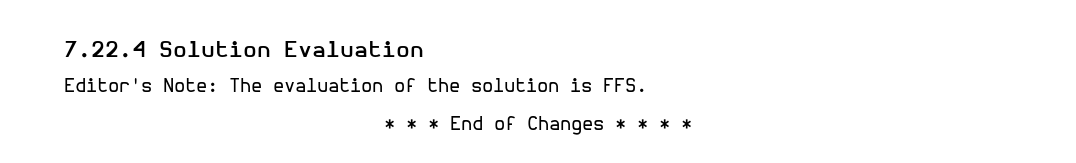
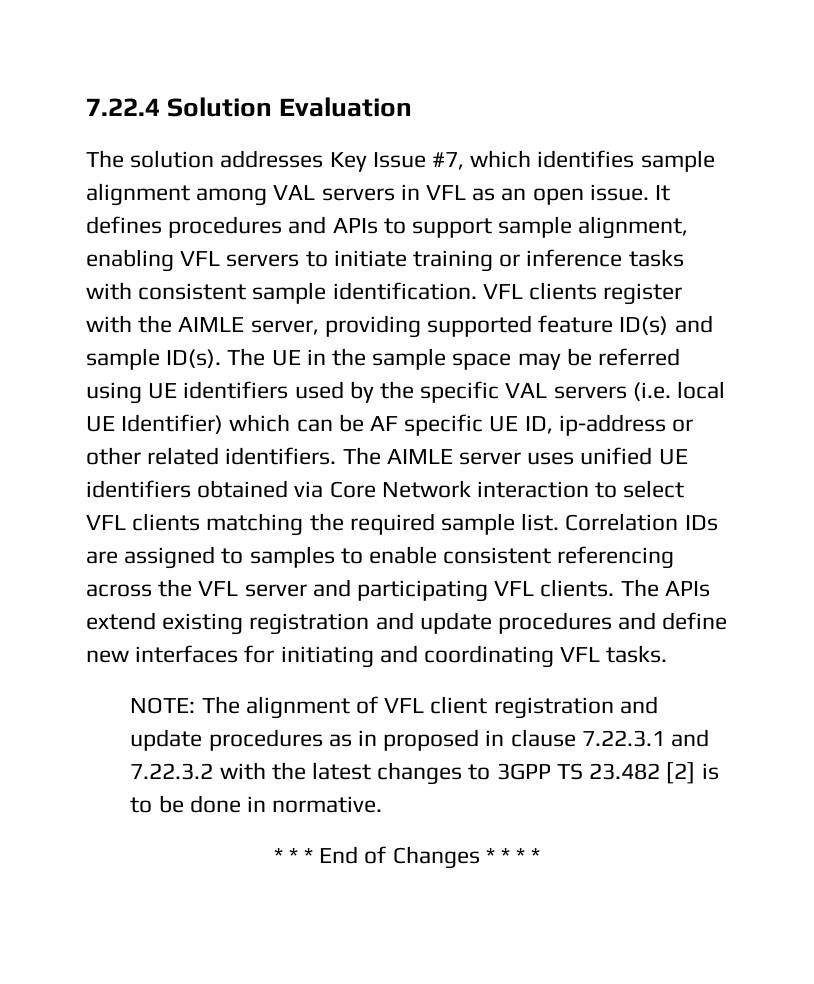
- Editor's Note: The evaluation of the solution is FFS.
+ The solution addresses Key Issue #7, which identifies sample alignment among VAL servers in VFL as an open issue. It defines procedures and APIs to support sample alignment, enabling VFL servers to initiate training or inference tasks with consistent sample identification. VFL clients register with the AIMLE server, providing supported feature ID(s) and sample ID(s). The UE in the sample space may be referred using UE identifiers used by the specific VAL servers (i.e. local UE Identifier) which can be AF specific UE ID, ip-address or other related identifiers. The AIMLE server uses unified UE identifiers obtained via Core Network interaction to select VFL clients matching the required sample list. Correlation IDs are assigned to samples to enable consistent referencing across the VFL server and participating VFL clients. The APIs extend existing registration and update procedures and define new interfaces for initiating and coordinating VFL tasks.
+ NOTE: The alignment of VFL client registration and update procedures as in proposed in clause 7.22.3.1 and 7.22.3.2 with the latest changes to 3GPP TS 23.482 [2] is to be done in normative.

